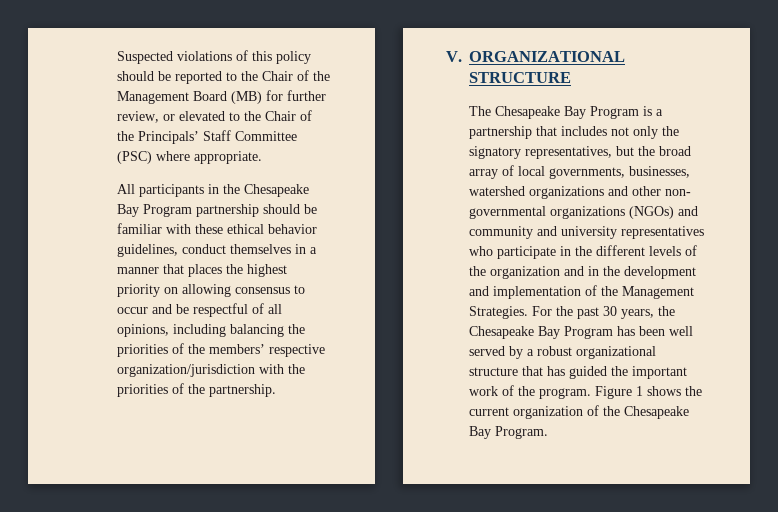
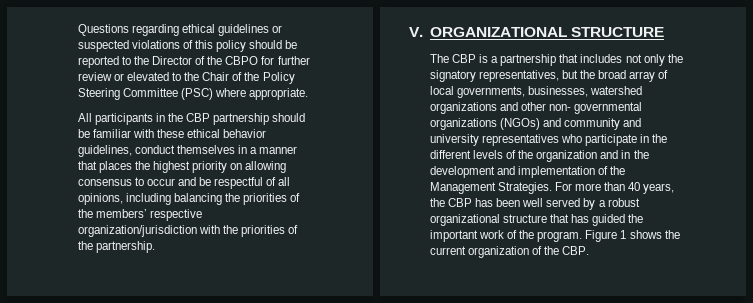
- Suspected violations of this policy should be reported to the Chair of the Management Board (MB) for further review, or elevated to the Chair of the Principals’ Staff Committee (PSC) where appropriate.
+ Questions regarding ethical guidelines or suspected violations of this policy should be reported to the Director of the CBPO for further review or elevated to the Chair of the Policy Steering Committee (PSC) where appropriate.
- All participants in the Chesapeake Bay Program partnership should be familiar with these ethical behavior guidelines, conduct themselves in a manner that places the highest priority on allowing consensus to occur and be respectful of all opinions, including balancing the priorities of the members’ respective organization/jurisdiction with the priorities of the partnership.
+ All participants in the CBP partnership should be familiar with these ethical behavior guidelines, conduct themselves in a manner that places the highest priority on allowing consensus to occur and be respectful of all opinions, including balancing the priorities of the members’ respective organization/jurisdiction with the priorities of the partnership.
- The Chesapeake Bay Program is a partnership that includes not only the signatory representatives, but the broad array of local governments, businesses, watershed organizations and other non- governmental organizations (NGOs) and community and university representatives who participate in the different levels of the organization and in the development and implementation of the Management Strategies.
+ The CBP is a partnership that includes not only the signatory representatives, but the broad array of local governments, businesses, watershed organizations and other non- governmental organizations (NGOs) and community and university representatives who participate in the different levels of the organization and in the development and implementation of the Management Strategies.
- For the past 30 years, the Chesapeake Bay Program has been well served by a robust organizational structure that has guided the important work of the program.
+ For more than 40 years, the CBP has been well served by a robust organizational structure that has guided the important work of the program.
- Figure 1 shows the current organization of the Chesapeake Bay Program.
+ Figure 1 shows the current organization of the CBP.

